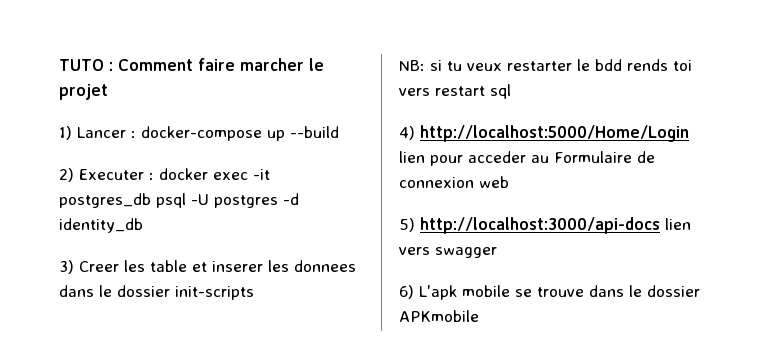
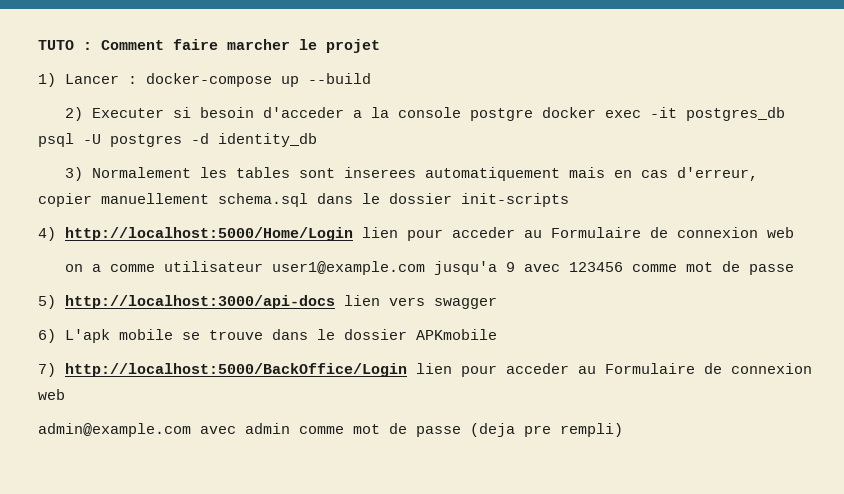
- 2) Executer : docker exec -it postgres_db psql -U postgres -d identity_db
+ 2) Executer si besoin d'acceder a la console postgre docker exec -it postgres_db psql -U postgres -d identity_db
- 3) Creer les table et inserer les donnees dans le dossier init-scripts
- NB: si tu veux restarter le bdd rends toi vers restart sql
+ 3) Normalement les tables sont inserees automatiquement mais en cas d'erreur, copier manuellement schema.sql dans le dossier init-scripts
+ on a comme utilisateur user1@example.com jusqu'a 9 avec 123456 comme mot de passe
+ 7) http://localhost:5000/BackOffice/Login lien pour acceder au Formulaire de connexion web
+ admin@example.com avec admin comme mot de passe (deja pre rempli)

